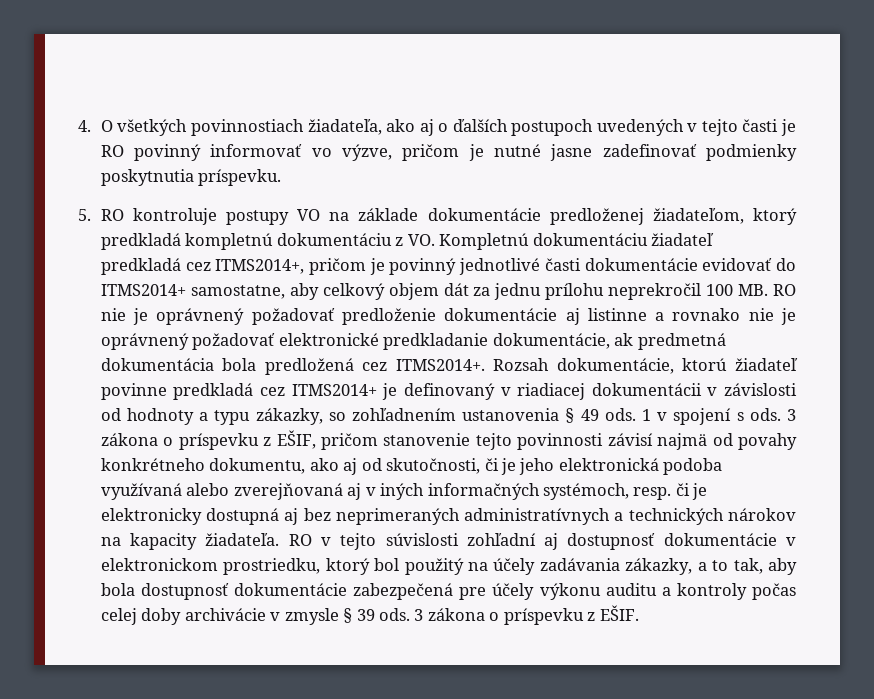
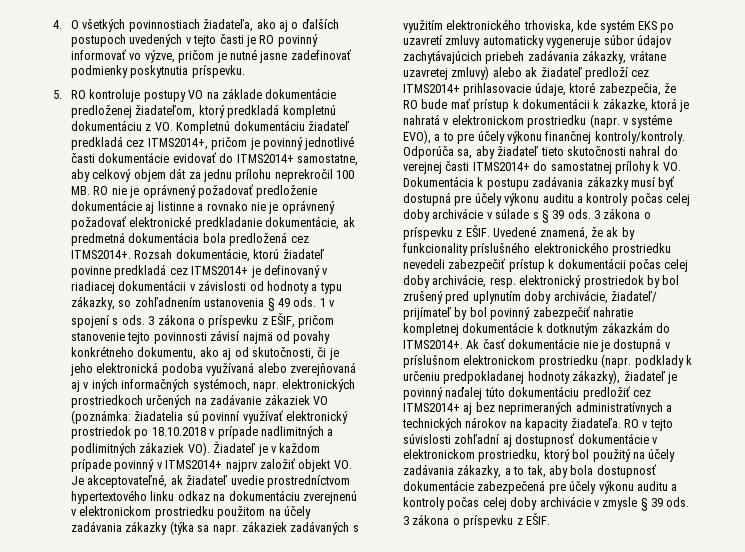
- 3 zákona o príspevku z EŠIF, pričom stanovenie tejto povinnosti závisí najmä od povahy konkrétneho dokumentu, ako aj od skutočnosti, či je jeho elektronická podoba využívaná alebo zverejňovaná aj v iných informačných systémoch, resp. či je elektronicky dostupná aj bez neprimeraných administratívnych a technických nárokov na kapacity žiadateľa.
+ 3 zákona o príspevku z EŠIF, pričom stanovenie tejto povinnosti závisí najmä od povahy konkrétneho dokumentu, ako aj od skutočnosti, či je jeho elektronická podoba využívaná alebo zverejňovaná aj v iných informačných systémoch, napr. elektronických prostriedkoch určených na zadávanie zákaziek VO (poznámka: žiadatelia sú povinní využívať elektronický prostriedok po 18.10.2018 v prípade nadlimitných a podlimitných zákaziek VO). Žiadateľ je v každom prípade povinný v ITMS2014+ najprv založiť objekt VO. Je akceptovateľné, ak žiadateľ uvedie prostredníctvom hypertextového linku odkaz na dokumentáciu zverejnenú v elektronickom prostriedku použitom na účely zadávania zákazky (týka sa napr. zákaziek zadávaných s využitím elektronického trhoviska, kde systém EKS po uzavretí zmluvy automaticky vygeneruje súbor údajov zachytávajúcich priebeh zadávania zákazky, vrátane uzavretej zmluvy) alebo ak žiadateľ predloží cez ITMS2014+ prihlasovacie údaje, ktoré zabezpečia, že RO bude mať prístup k dokumentácii k zákazke, ktorá je nahratá v elektronickom prostriedku (napr. v systéme EVO), a to pre účely výkonu finančnej kontroly/kontroly. Odporúča sa, aby žiadateľ tieto skutočnosti nahral do verejnej časti ITMS2014+ do samostatnej prílohy k VO. Dokumentácia k postupu zadávania zákazky musí byť dostupná pre účely výkonu auditu a kontroly počas celej doby archivácie v súlade s § 39 ods. 3 zákona o príspevku z EŠIF. Uvedené znamená, že ak by funkcionality príslušného elektronického prostriedku nevedeli zabezpečiť prístup k dokumentácii počas celej doby archivácie, resp. elektronický prostriedok by bol zrušený pred uplynutím doby archivácie, žiadateľ/ prijímateľ by bol povinný zabezpečiť nahratie kompletnej dokumentácie k dotknutým zákazkám do ITMS2014+. Ak časť dokumentácie nie je dostupná v príslušnom elektronickom prostriedku (napr. podklady k určeniu predpokladanej hodnoty zákazky), žiadateľ je povinný naďalej túto dokumentáciu predložiť cez ITMS2014+ aj bez neprimeraných administratívnych a technických nárokov na kapacity žiadateľa.

